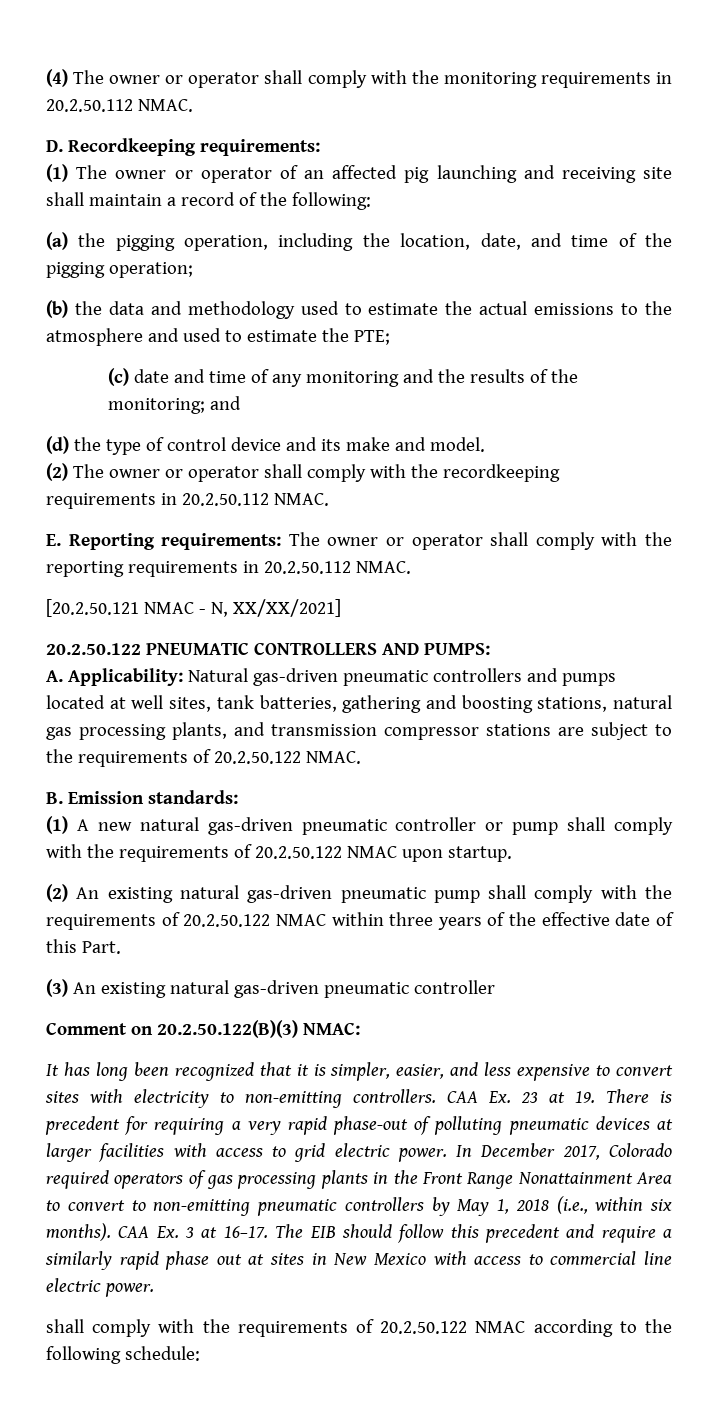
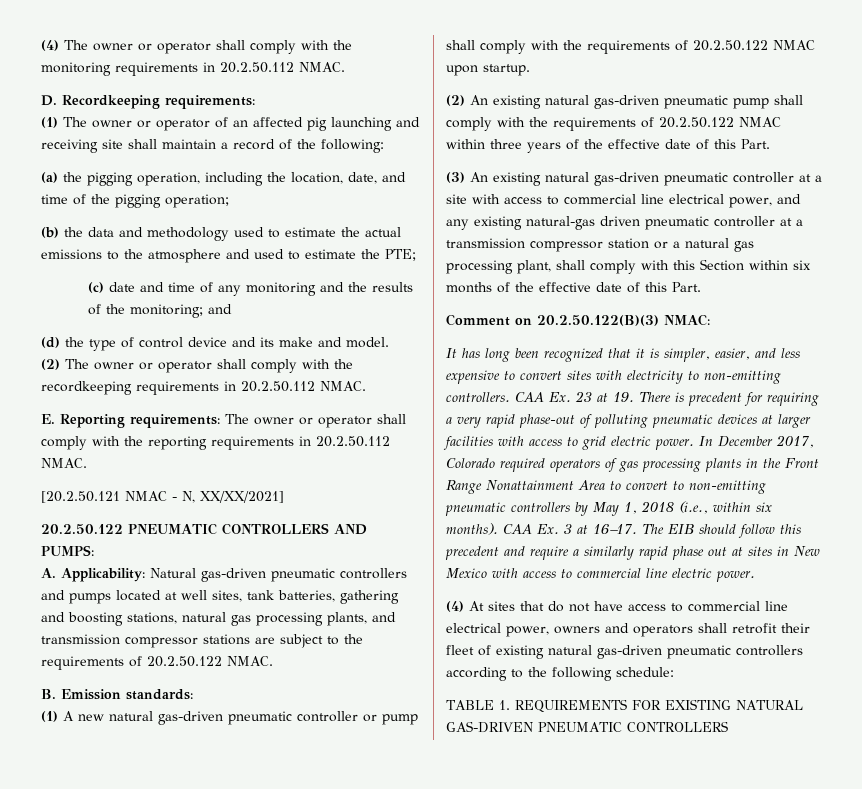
- (3) An existing natural gas-driven pneumatic controller
+ (3) An existing natural gas-driven pneumatic controller at a site with access to commercial line electrical power, and any existing natural-gas driven pneumatic controller at a transmission compressor station or a natural gas processing plant, shall comply with this Section within six months of the effective date of this Part.
- shall comply with the requirements of 20.2.50.122 NMAC according to the following schedule:
+ (4) At sites that do not have access to commercial line electrical power, owners and operators shall retrofit their fleet of existing natural gas-driven pneumatic controllers according to the following schedule:
+ TABLE 1. REQUIREMENTS FOR EXISTING NATURAL GAS-DRIVEN PNEUMATIC CONTROLLERS

